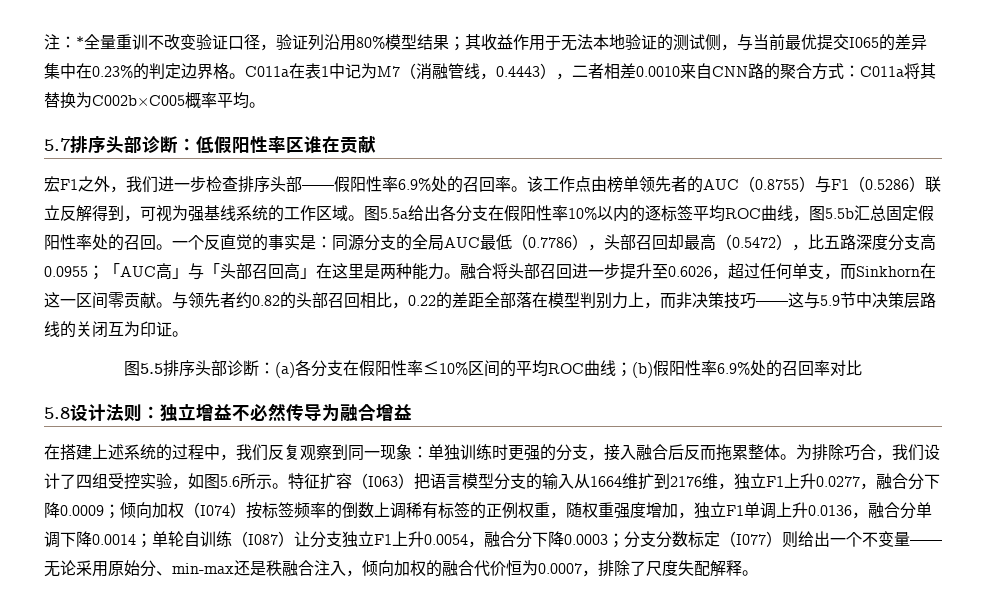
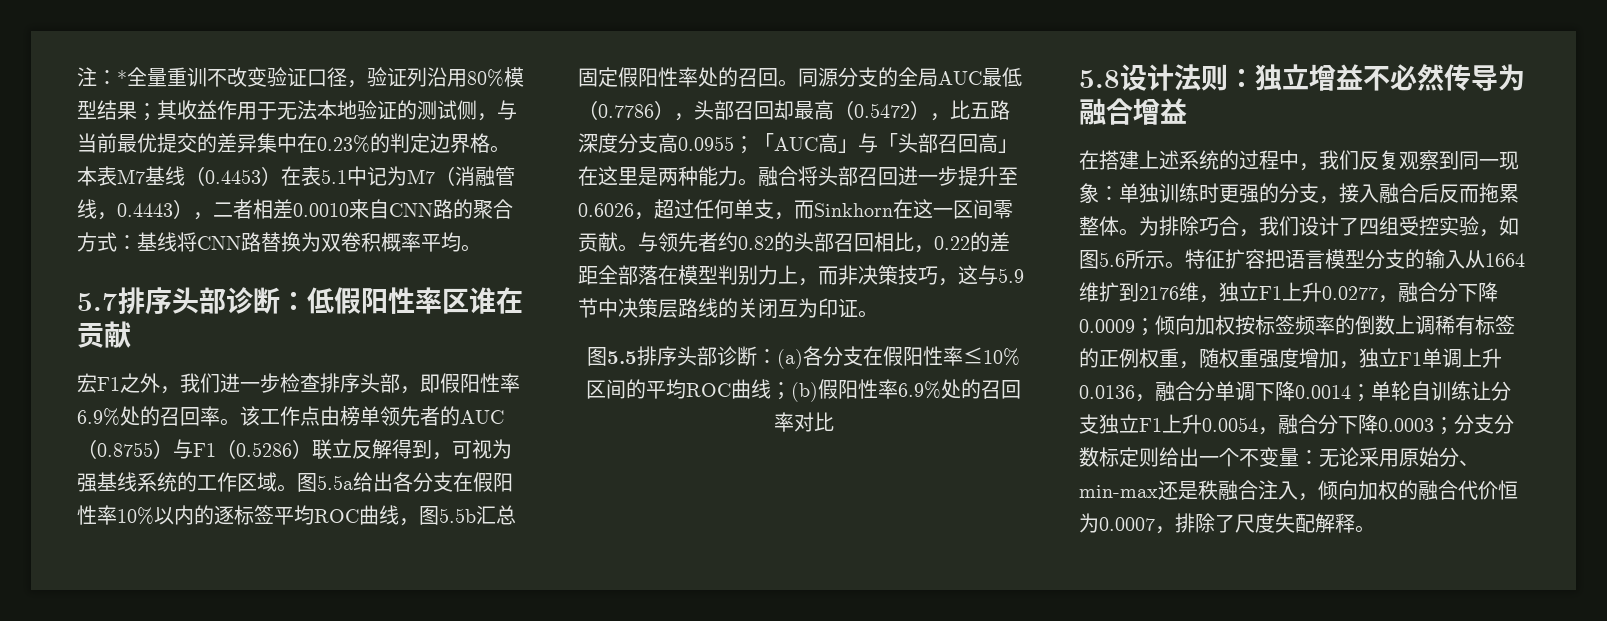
- 注：*全量重训不改变验证口径，验证列沿用80%模型结果；其收益作用于无法本地验证的测试侧，与当前最优提交I065的差异集中在0.23%的判定边界格。
+ 注：*全量重训不改变验证口径，验证列沿用80%模型结果；其收益作用于无法本地验证的测试侧，与当前最优提交的差异集中在0.23%的判定边界格。
- C011a在表1中记为M7（消融管线，0.4443），二者相差0.0010来自CNN路的聚合方式：C011a将其替换为C002b×C005概率平均。
+ 本表M7基线（0.4453）在表5.1中记为M7（消融管线，0.4443），二者相差0.0010来自CNN路的聚合方式：基线将CNN路替换为双卷积概率平均。
- 宏F1之外，我们进一步检查排序头部——假阳性率6.9%处的召回率。
+ 宏F1之外，我们进一步检查排序头部，即假阳性率6.9%处的召回率。
- 一个反直觉的事实是：同源分支的全局AUC最低（0.7786），头部召回却最高（0.5472），比五路深度分支高0.0955；「AUC高」与「头部召回高」在这里是两种能力。
+ 同源分支的全局AUC最低（0.7786），头部召回却最高（0.5472），比五路深度分支高0.0955；「AUC高」与「头部召回高」在这里是两种能力。
- 与领先者约0.82的头部召回相比，0.22的差距全部落在模型判别力上，而非决策技巧——这与5.9节中决策层路线的关闭互为印证。
+ 与领先者约0.82的头部召回相比，0.22的差距全部落在模型判别力上，而非决策技巧，这与5.9节中决策层路线的关闭互为印证。
- 特征扩容（I063）把语言模型分支的输入从1664维扩到2176维，独立F1上升0.0277，融合分下降0.0009；
+ 特征扩容把语言模型分支的输入从1664维扩到2176维，独立F1上升0.0277，融合分下降0.0009；
- 倾向加权（I074）按标签频率的倒数上调稀有标签的正例权重，随权重强度增加，独立F1单调上升0.0136，融合分单调下降0.0014；
+ 倾向加权按标签频率的倒数上调稀有标签的正例权重，随权重强度增加，独立F1单调上升0.0136，融合分单调下降0.0014；
- 单轮自训练（I087）让分支独立F1上升0.0054，融合分下降0.0003；
+ 单轮自训练让分支独立F1上升0.0054，融合分下降0.0003；
- 分支分数标定（I077）则给出一个不变量——无论采用原始分、min-max还是秩融合注入，倾向加权的融合代价恒为0.0007，排除了尺度失配解释。
+ 分支分数标定则给出一个不变量：无论采用原始分、min-max还是秩融合注入，倾向加权的融合代价恒为0.0007，排除了尺度失配解释。

